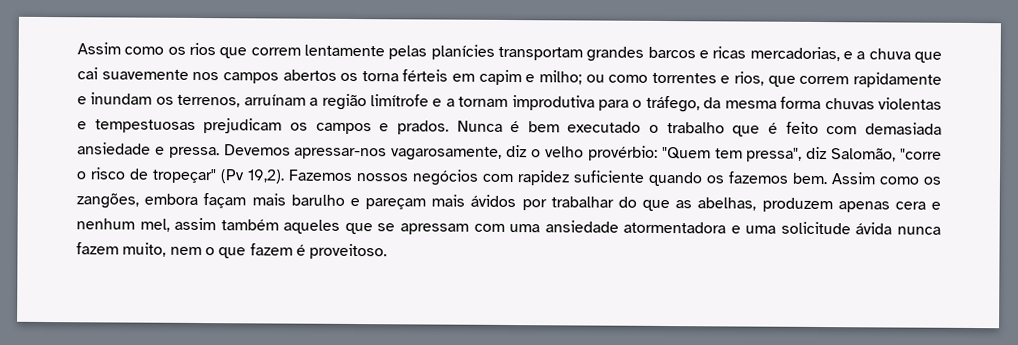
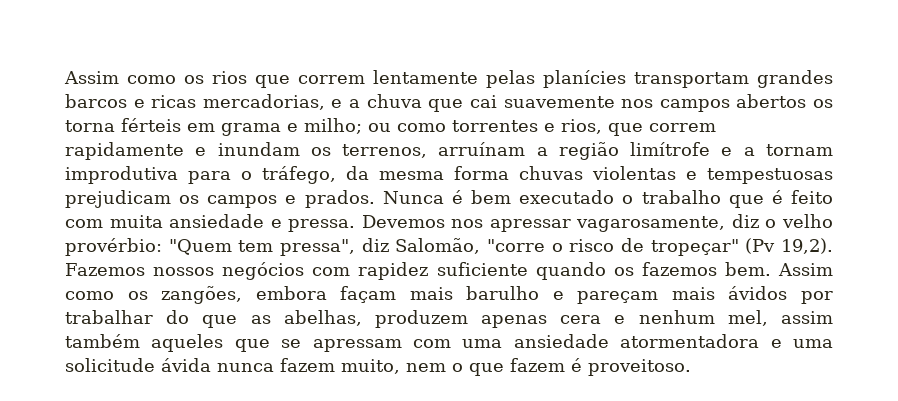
- Assim como os rios que correm lentamente pelas planícies transportam grandes barcos e ricas mercadorias, e a chuva que cai suavemente nos campos abertos os torna férteis em capim e milho;
+ Assim como os rios que correm lentamente pelas planícies transportam grandes barcos e ricas mercadorias, e a chuva que cai suavemente nos campos abertos os torna férteis em grama e milho;
- Nunca é bem executado o trabalho que é feito com demasiada ansiedade e pressa.
+ Nunca é bem executado o trabalho que é feito com muita ansiedade e pressa.
- Devemos apressar-nos vagarosamente, diz o velho provérbio: "Quem tem pressa", diz Salomão, "corre o risco de tropeçar" (Pv 19,2).
+ Devemos nos apressar vagarosamente, diz o velho provérbio: "Quem tem pressa", diz Salomão, "corre o risco de tropeçar" (Pv 19,2).

